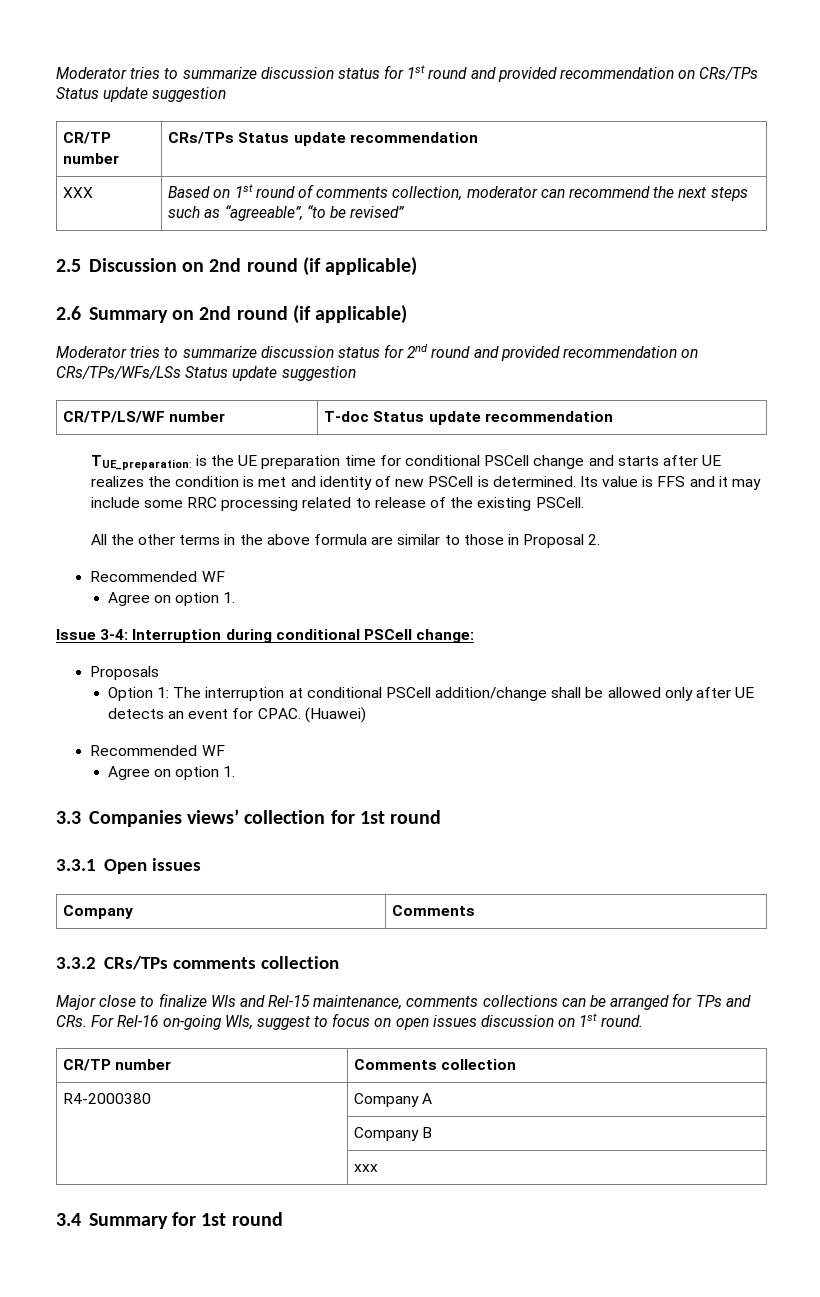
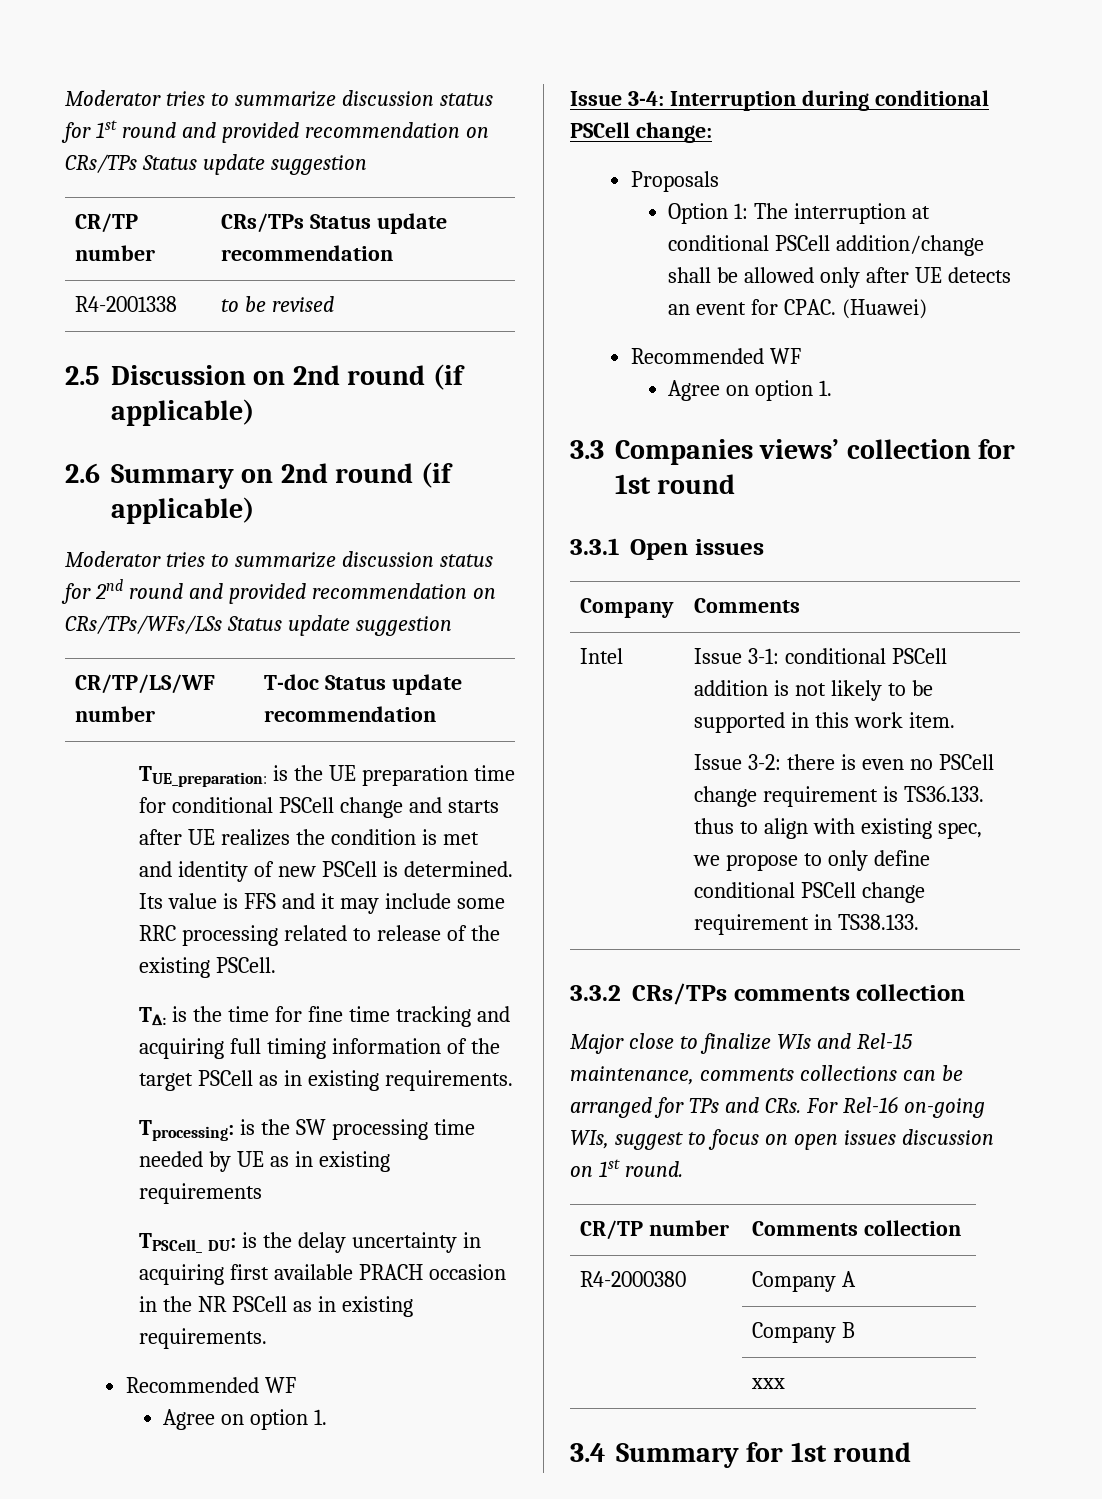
- XXX | Based on 1st round of comments collection, moderator can recommend the next steps such as “agreeable”, “to be revised”
+ R4-2001338 | to be revised
- All the other terms in the above formula are similar to those in Proposal 2.
+ T∆: is the time for fine time tracking and acquiring full timing information of the target PSCell as in existing requirements.
+ Tprocessing: is the SW processing time needed by UE as in existing requirements
+ TPSCell_ DU: is the delay uncertainty in acquiring first available PRACH occasion in the NR PSCell as in existing requirements.
+ Intel | Issue 3-1: conditional PSCell addition is not likely to be supported in this work item.
+ Issue 3-2: there is even no PSCell change requirement is TS36.133. thus to align with existing spec, we propose to only define conditional PSCell change requirement in TS38.133.

